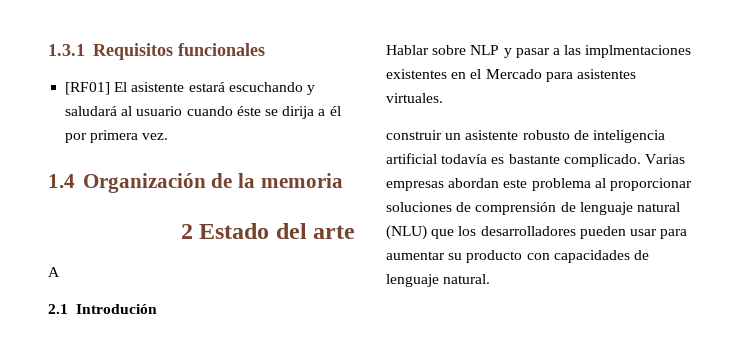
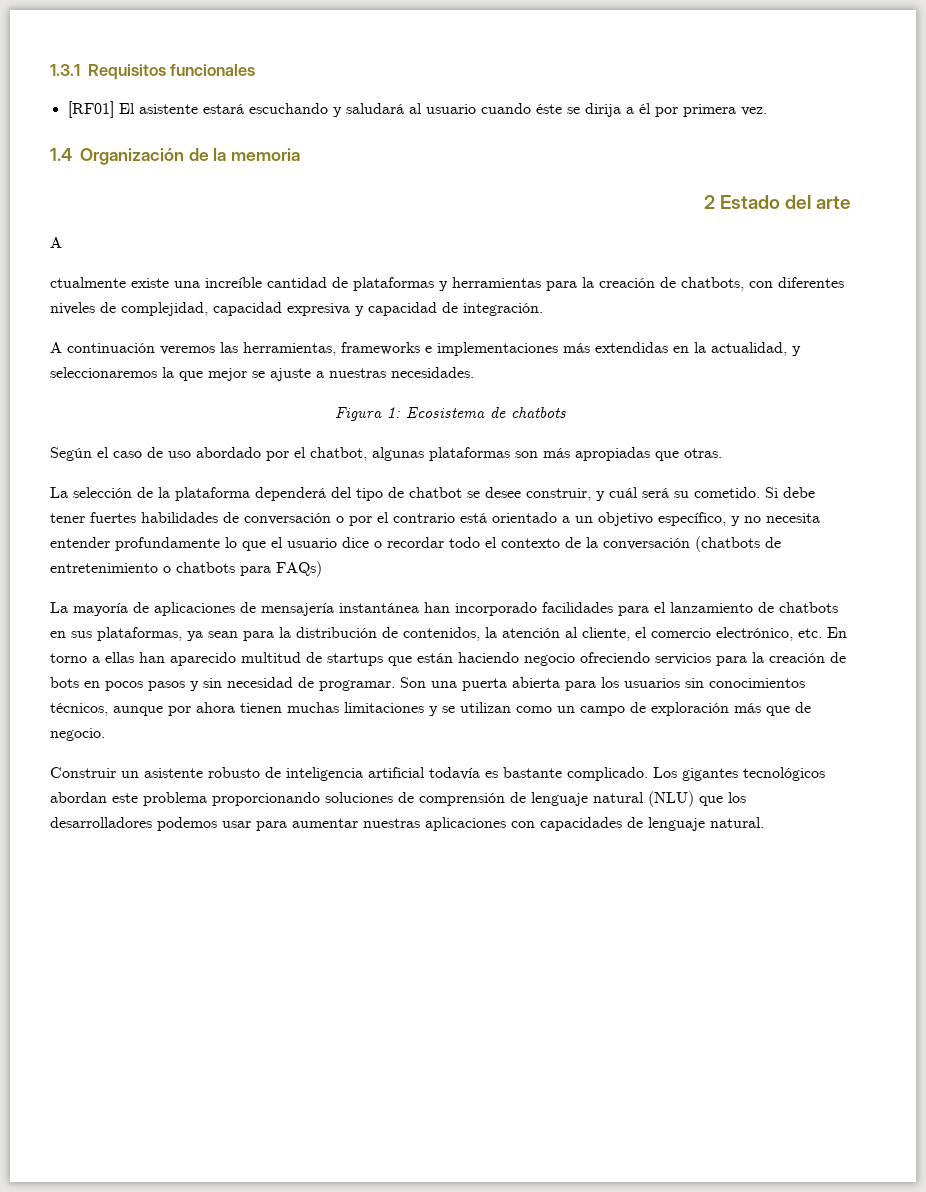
- 2.1 Introdución
- Hablar sobre NLP y pasar a las implmentaciones existentes en el Mercado para asistentes virtuales.
- construir un asistente robusto de inteligencia artificial todavía es bastante complicado.
+ ctualmente existe una increíble cantidad de plataformas y herramientas para la creación de chatbots, con diferentes niveles de complejidad, capacidad expresiva y capacidad de integración.
+ A continuación veremos las herramientas, frameworks e implementaciones más extendidas en la actualidad, y seleccionaremos la que mejor se ajuste a nuestras necesidades.
+ Figura 1: Ecosistema de chatbots
+ Según el caso de uso abordado por el chatbot, algunas plataformas son más apropiadas que otras.
+ La selección de la plataforma dependerá del tipo de chatbot se desee construir, y cuál será su cometido. Si debe tener fuertes habilidades de conversación o por el contrario está orientado a un objetivo específico, y no necesita entender profundamente lo que el usuario dice o recordar todo el contexto de la conversación (chatbots de entretenimiento o chatbots para FAQs)
+ La mayoría de aplicaciones de mensajería instantánea han incorporado facilidades para el lanzamiento de chatbots en sus plataformas, ya sean para la distribución de contenidos, la atención al cliente, el comercio electrónico, etc. En torno a ellas han aparecido multitud de startups que están haciendo negocio ofreciendo servicios para la creación de bots en pocos pasos y sin necesidad de programar. Son una puerta abierta para los usuarios sin conocimientos técnicos, aunque por ahora tienen muchas limitaciones y se utilizan como un campo de exploración más que de negocio.
+ Construir un asistente robusto de inteligencia artificial todavía es bastante complicado.
- Varias empresas abordan este problema al proporcionar soluciones de comprensión de lenguaje natural (NLU) que los desarrolladores pueden usar para aumentar su producto con capacidades de lenguaje natural.
+ Los gigantes tecnológicos abordan este problema proporcionando soluciones de comprensión de lenguaje natural (NLU) que los desarrolladores podemos usar para aumentar nuestras aplicaciones con capacidades de lenguaje natural.

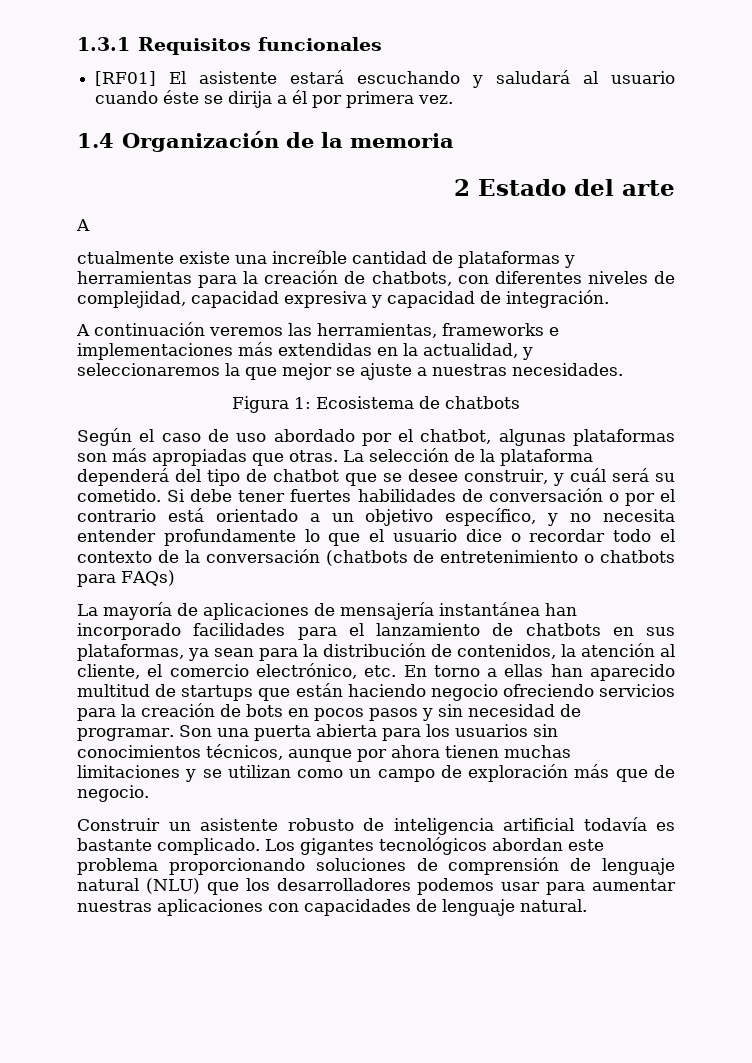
- Según el caso de uso abordado por el chatbot, algunas plataformas son más apropiadas que otras.
- La selección de la plataforma dependerá del tipo de chatbot se desee construir, y cuál será su cometido.
+ Según el caso de uso abordado por el chatbot, algunas plataformas son más apropiadas que otras. La selección de la plataforma dependerá del tipo de chatbot que se desee construir, y cuál será su cometido.

